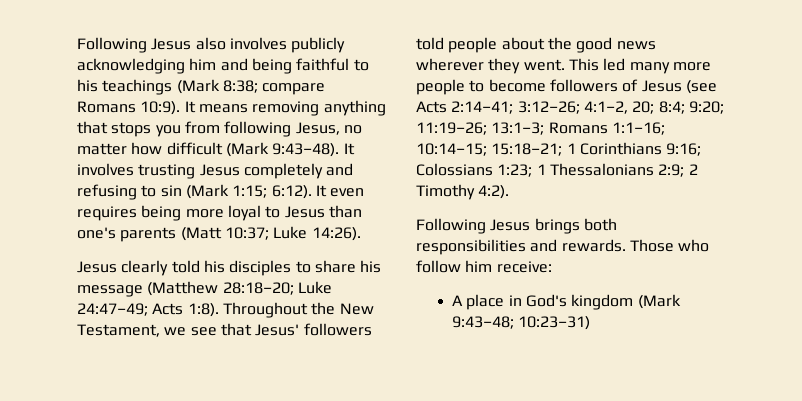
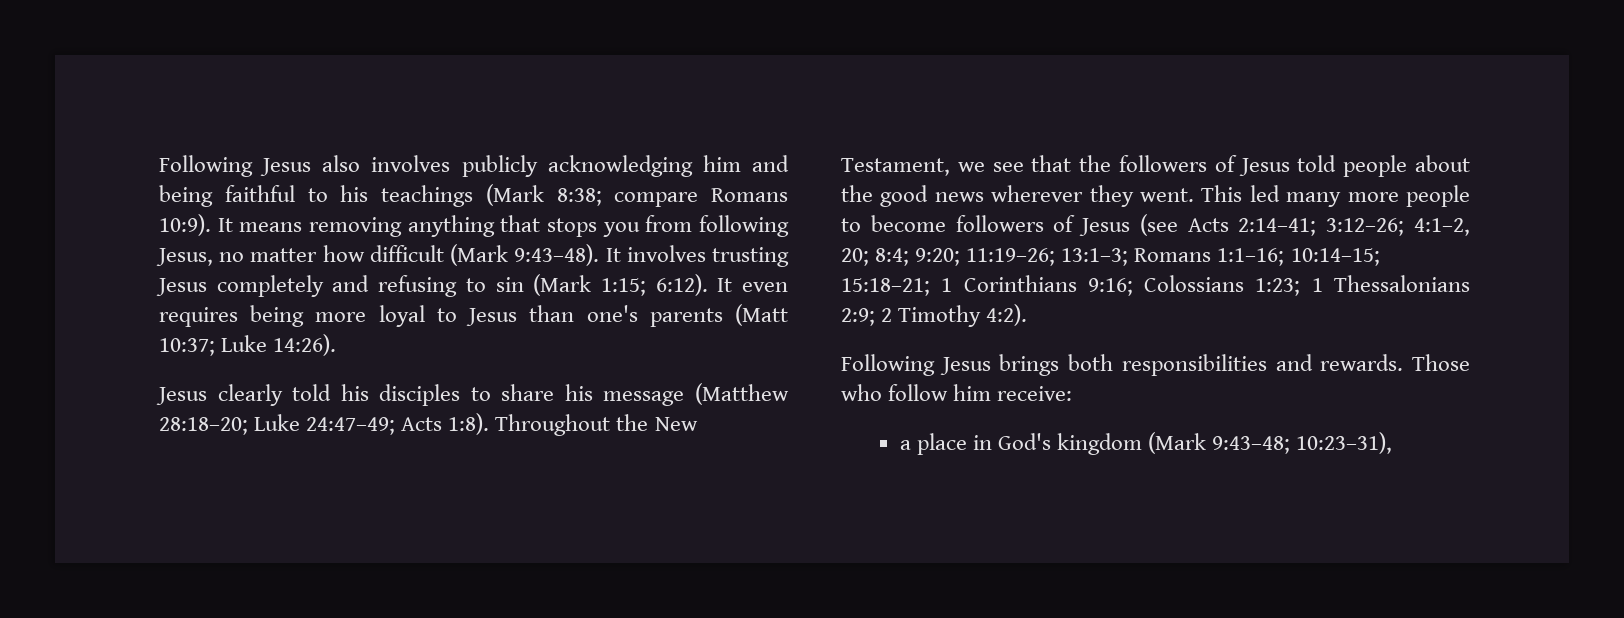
- Throughout the New Testament, we see that Jesus' followers told people about the good news wherever they went.
+ Throughout the New Testament, we see that the followers of Jesus told people about the good news wherever they went.
- A place in God's kingdom (Mark 9:43–48; 10:23–31)
+ a place in God's kingdom (Mark 9:43–48; 10:23–31),

